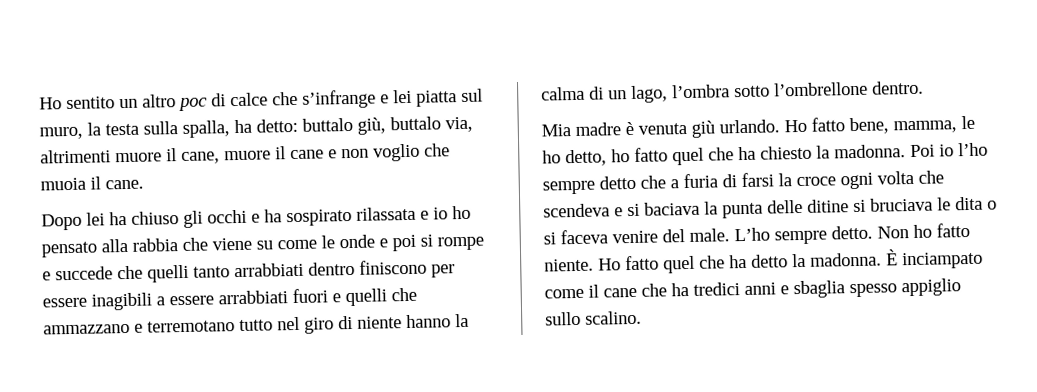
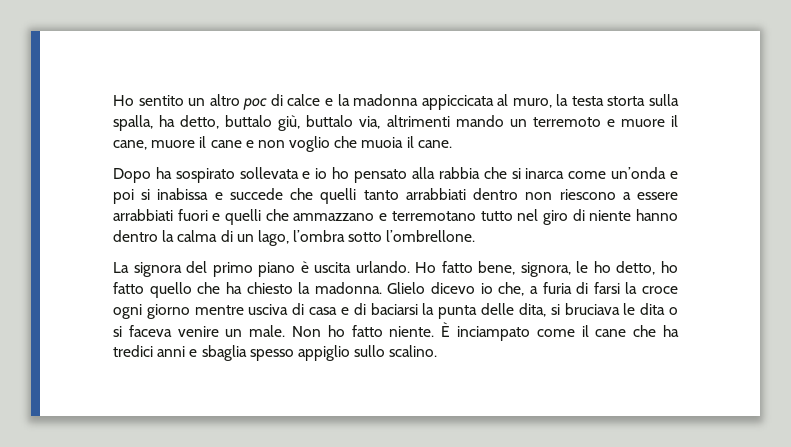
- Ho sentito un altro poc di calce che s’infrange e lei piatta sul muro, la testa sulla spalla, ha detto: buttalo giù, buttalo via, altrimenti muore il cane, muore il cane e non voglio che muoia il cane.
+ Ho sentito un altro poc di calce e la madonna appiccicata al muro, la testa storta sulla spalla, ha detto, buttalo giù, buttalo via, altrimenti mando un terremoto e muore il cane, muore il cane e non voglio che muoia il cane.
- Dopo lei ha chiuso gli occhi e ha sospirato rilassata e io ho pensato alla rabbia che viene su come le onde e poi si rompe e succede che quelli tanto arrabbiati dentro finiscono per essere inagibili a essere arrabbiati fuori e quelli che ammazzano e terremotano tutto nel giro di niente hanno la calma di un lago, l’ombra sotto l’ombrellone dentro.
- Mia madre è venuta giù urlando.
+ Dopo ha sospirato sollevata e io ho pensato alla rabbia che si inarca come un’onda e poi si inabissa e succede che quelli tanto arrabbiati dentro non riescono a essere arrabbiati fuori e quelli che ammazzano e terremotano tutto nel giro di niente hanno dentro la calma di un lago, l’ombra sotto l’ombrellone.
+ La signora del primo piano è uscita urlando.
- Ho fatto bene, mamma, le ho detto, ho fatto quel che ha chiesto la madonna.
+ Ho fatto bene, signora, le ho detto, ho fatto quello che ha chiesto la madonna.
- Poi io l’ho sempre detto che a furia di farsi la croce ogni volta che scendeva e si baciava la punta delle ditine si bruciava le dita o si faceva venire del male. L’ho sempre detto. Non ho fatto niente. Ho fatto quel che ha detto la madonna.
+ Glielo dicevo io che, a furia di farsi la croce ogni giorno mentre usciva di casa e di baciarsi la punta delle dita, si bruciava le dita o si faceva venire un male. Non ho fatto niente.

